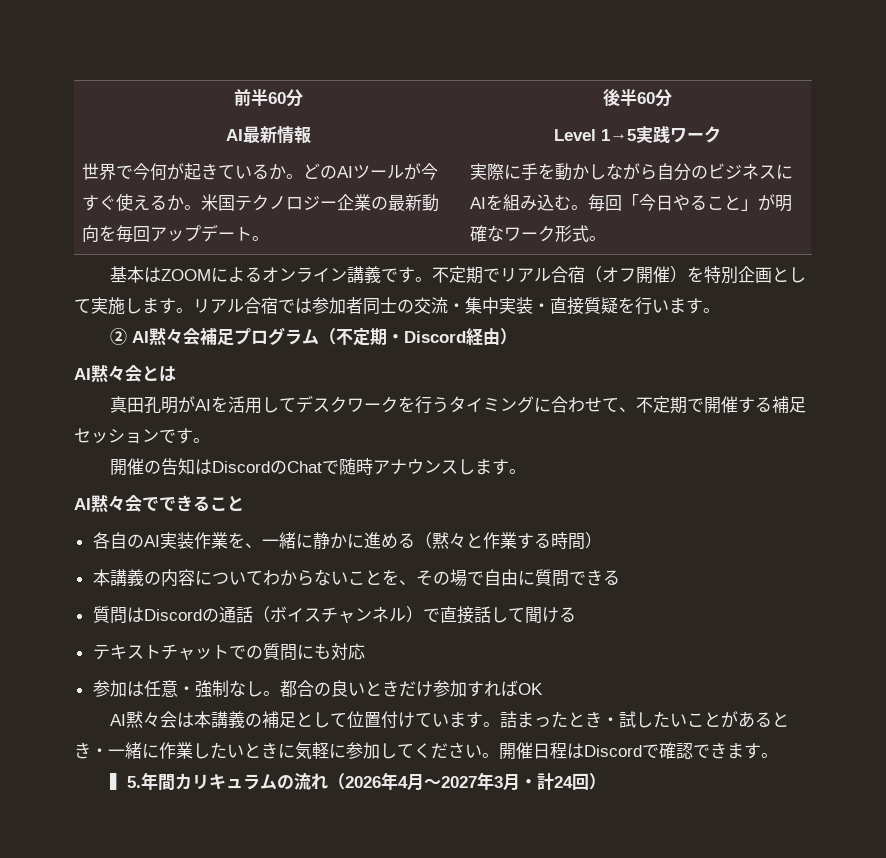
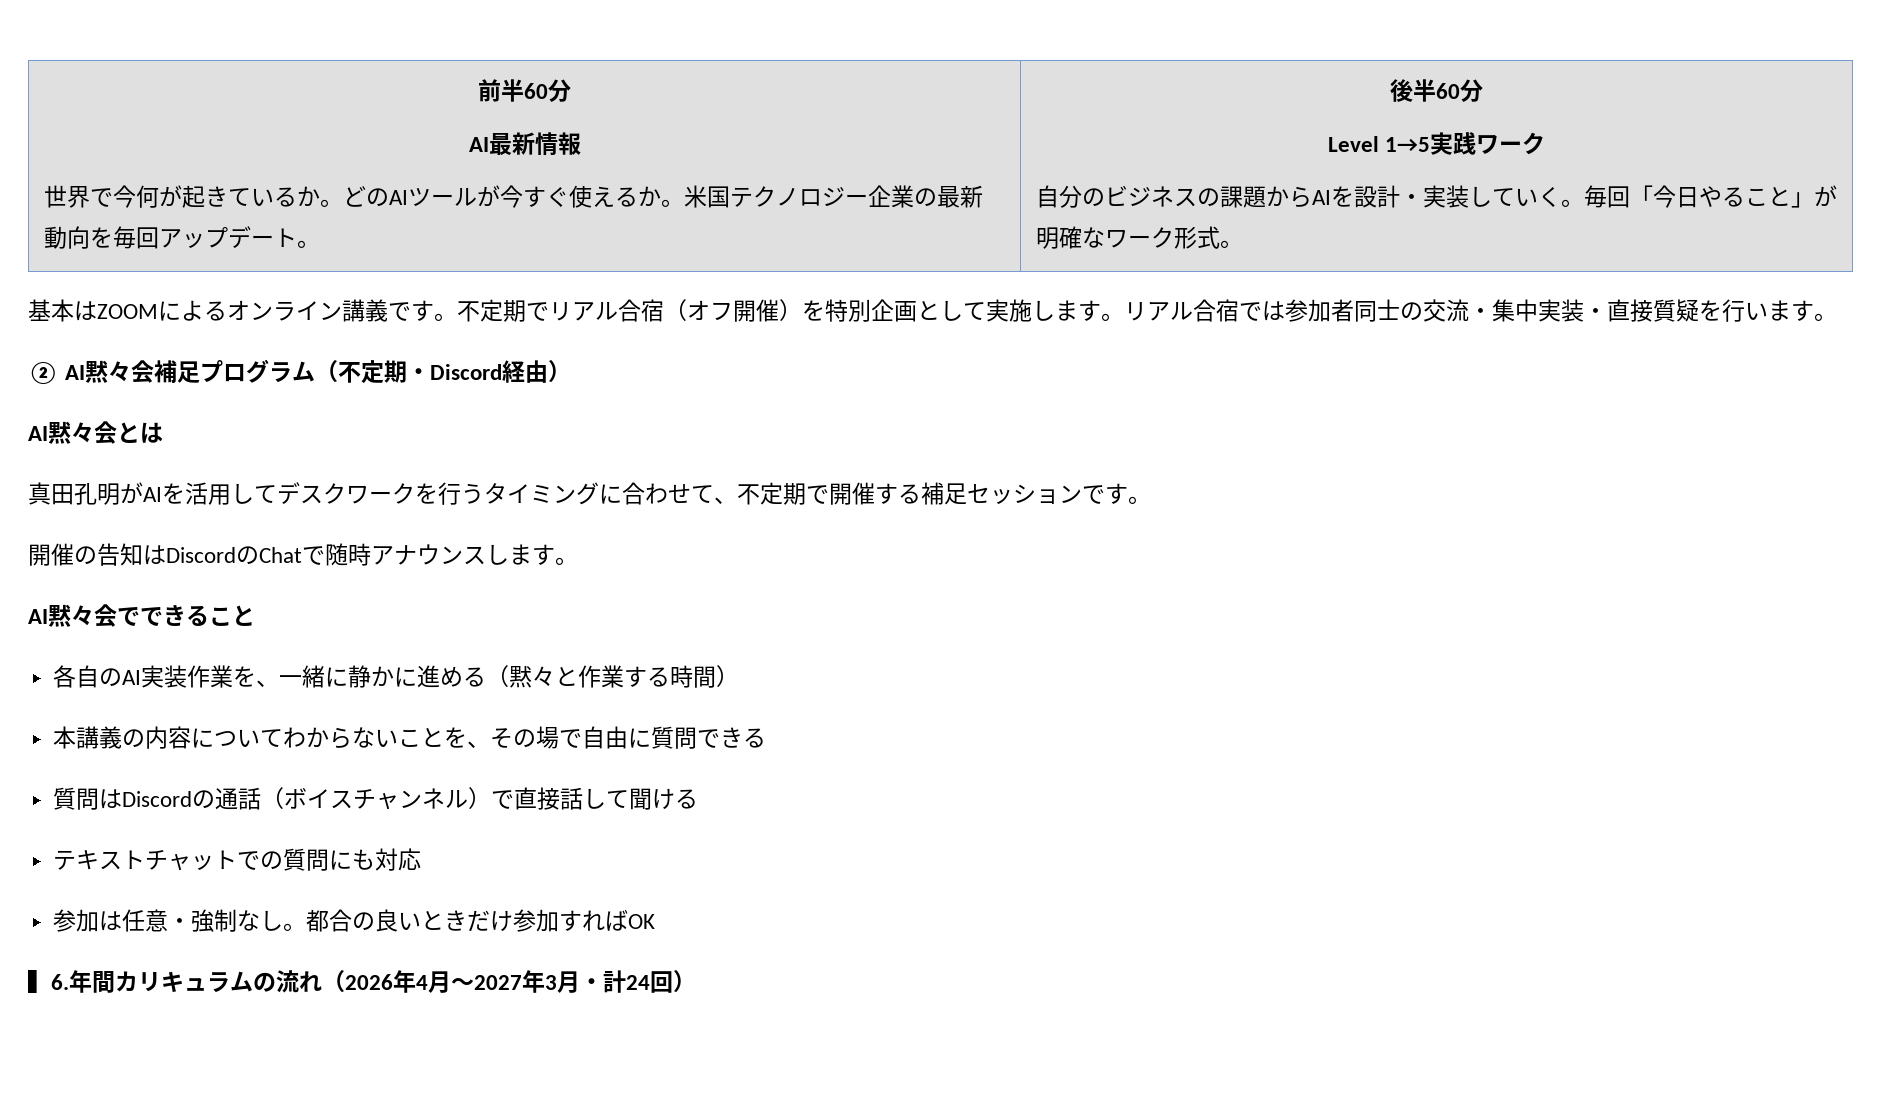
- 実際に手を動かしながら自分のビジネスにAIを組み込む。
+ 自分のビジネスの課題からAIを設計・実装していく。
- AI黙々会は本講義の補足として位置付けています。詰まったとき・試したいことがあるとき・一緒に作業したいときに気軽に参加してください。開催日程はDiscordで確認できます。
- ▍5.
+ ▍6.

